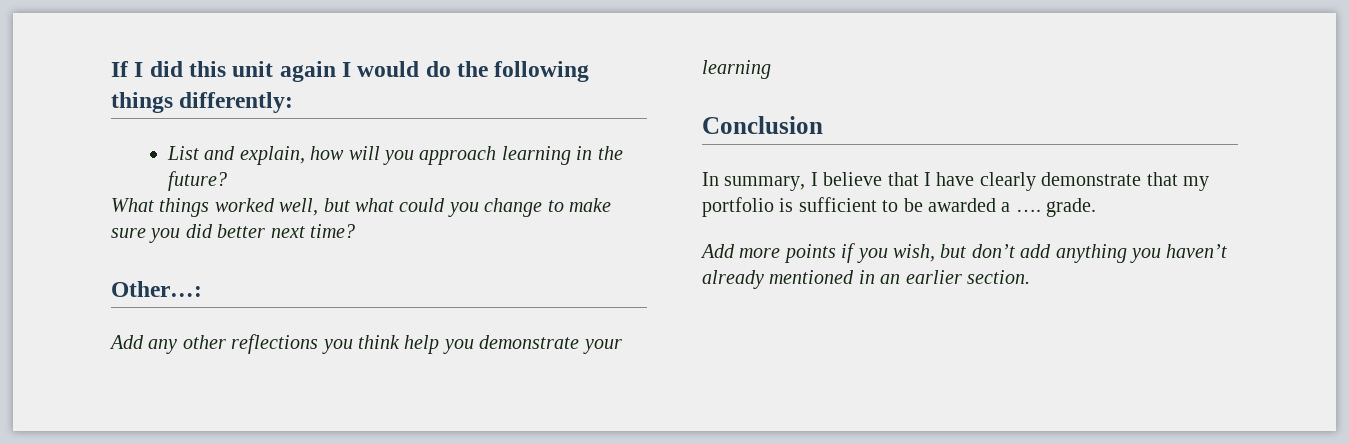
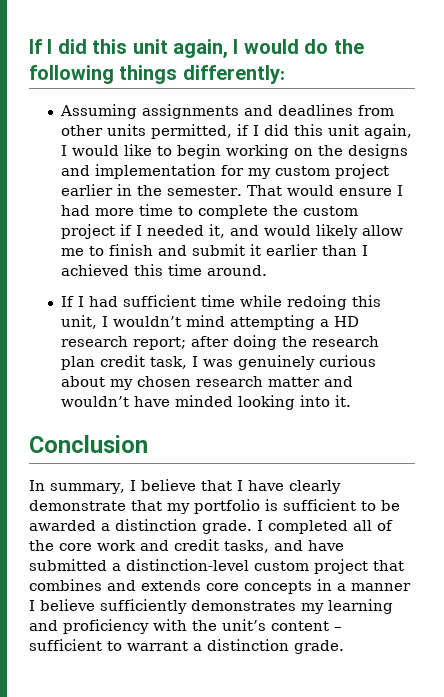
- If I did this unit again I would do the following things differently:
+ If I did this unit again, I would do the following things differently:
- List and explain, how will you approach learning in the future?
- What things worked well, but what could you change to make sure you did better next time?
- Other…:
- Add any other reflections you think help you demonstrate your learning
+ Assuming assignments and deadlines from other units permitted, if I did this unit again, I would like to begin working on the designs and implementation for my custom project earlier in the semester. That would ensure I had more time to complete the custom project if I needed it, and would likely allow me to finish and submit it earlier than I achieved this time around.
+ If I had sufficient time while redoing this unit, I wouldn’t mind attempting a HD research report; after doing the research plan credit task, I was genuinely curious about my chosen research matter and wouldn’t have minded looking into it.
- In summary, I believe that I have clearly demonstrate that my portfolio is sufficient to be awarded a …. grade.
- Add more points if you wish, but don’t add anything you haven’t already mentioned in an earlier section.
+ In summary, I believe that I have clearly demonstrate that my portfolio is sufficient to be awarded a distinction grade. I completed all of the core work and credit tasks, and have submitted a distinction-level custom project that combines and extends core concepts in a manner I believe sufficiently demonstrates my learning and proficiency with the unit’s content – sufficient to warrant a distinction grade.

